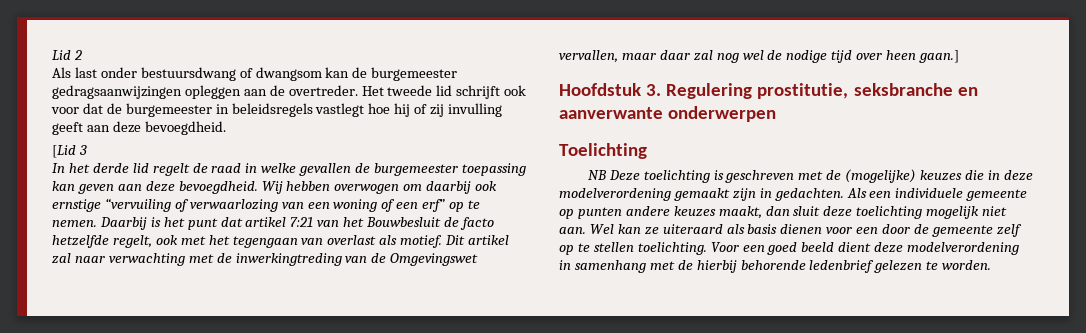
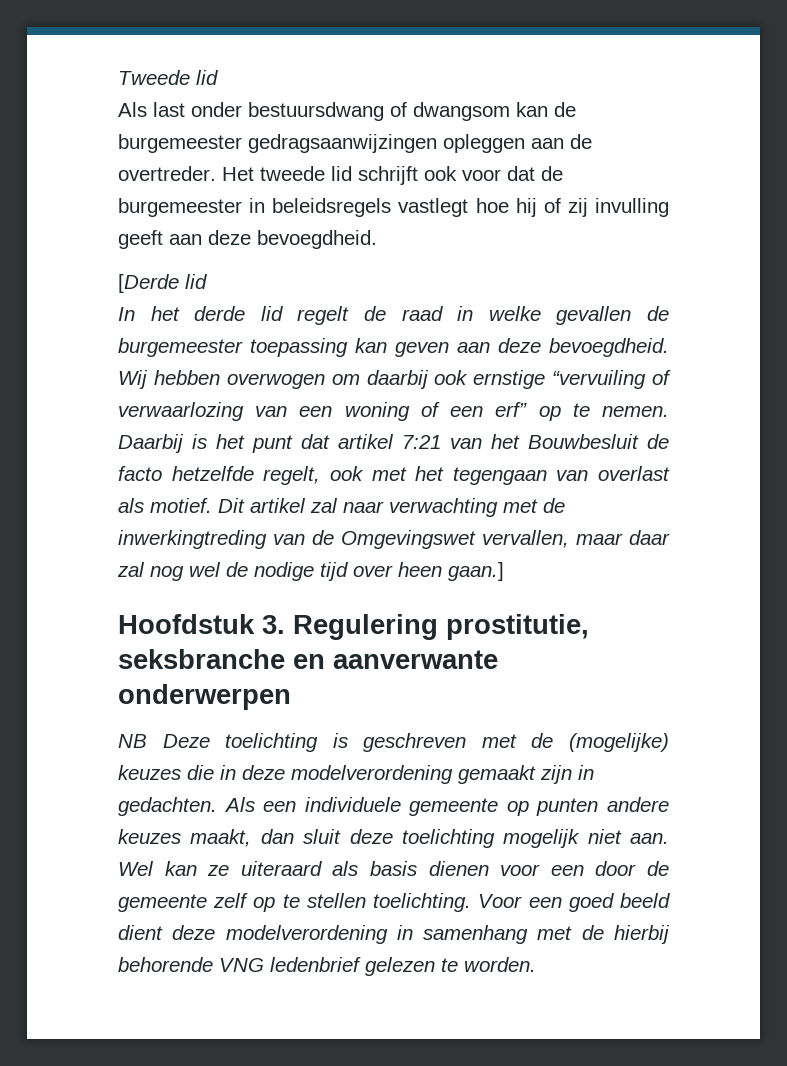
- Lid 2
+ Tweede lid
- [Lid 3
+ [Derde lid
- Toelichting
- Voor een goed beeld dient deze modelverordening in samenhang met de hierbij behorende ledenbrief gelezen te worden.
+ Voor een goed beeld dient deze modelverordening in samenhang met de hierbij behorende VNG ledenbrief gelezen te worden.

